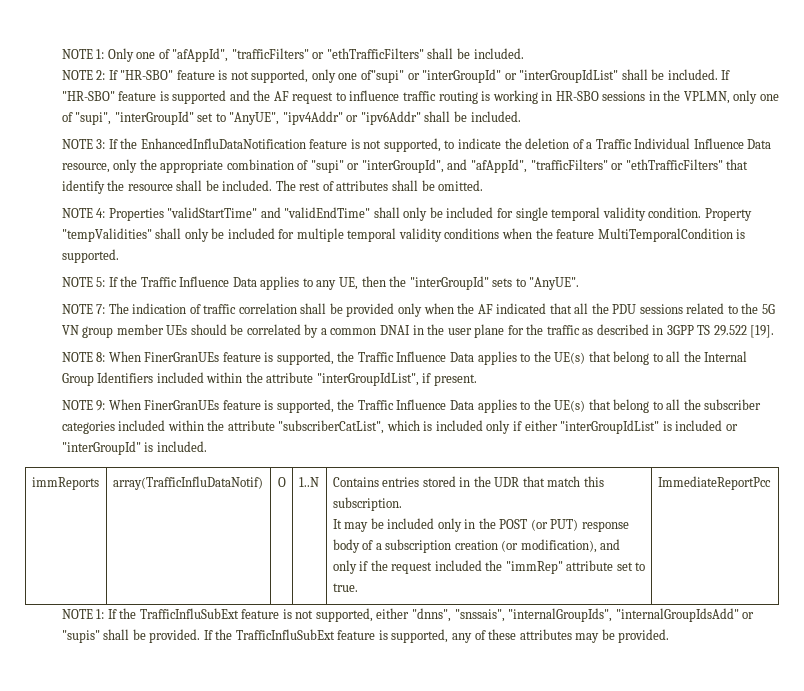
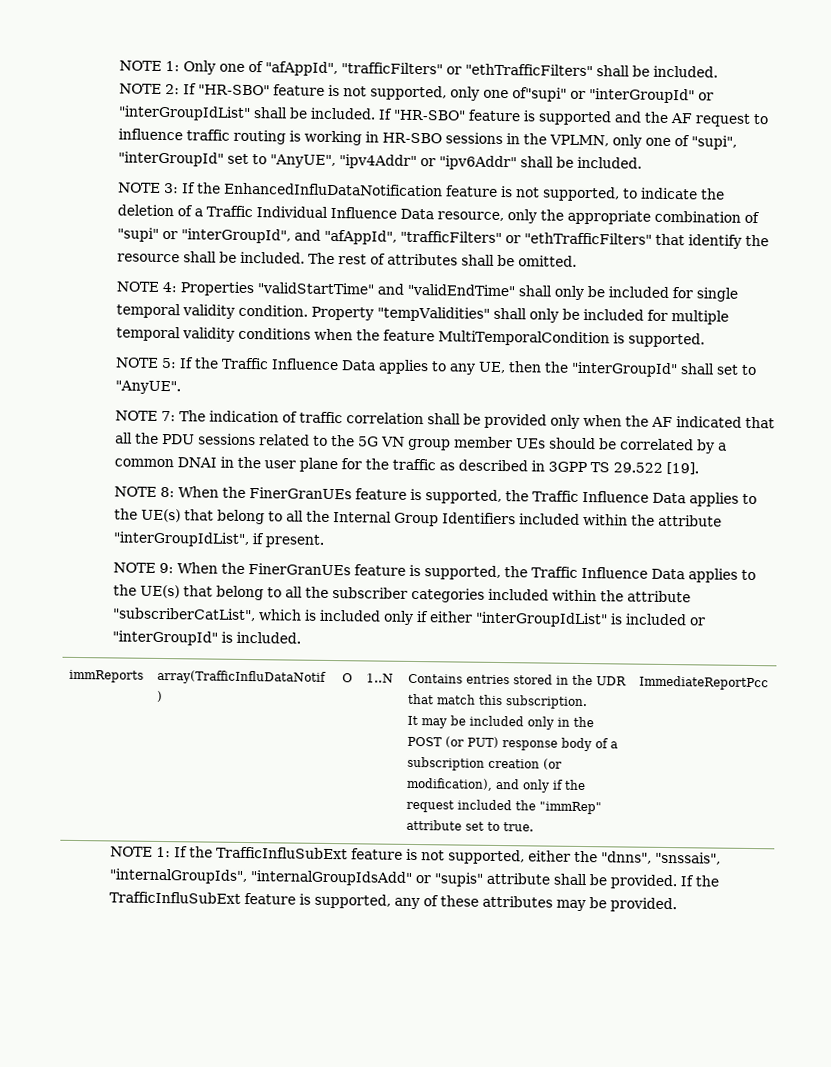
- NOTE 5: If the Traffic Influence Data applies to any UE, then the "interGroupId" sets to "AnyUE".
+ NOTE 5: If the Traffic Influence Data applies to any UE, then the "interGroupId" shall set to "AnyUE".
- NOTE 8: When FinerGranUEs feature is supported, the Traffic Influence Data applies to the UE(s) that belong to all the Internal Group Identifiers included within the attribute "interGroupIdList", if present.
+ NOTE 8: When the FinerGranUEs feature is supported, the Traffic Influence Data applies to the UE(s) that belong to all the Internal Group Identifiers included within the attribute "interGroupIdList", if present.
- NOTE 9: When FinerGranUEs feature is supported, the Traffic Influence Data applies to the UE(s) that belong to all the subscriber categories included within the attribute "subscriberCatList", which is included only if either "interGroupIdList" is included or "interGroupId" is included.
+ NOTE 9: When the FinerGranUEs feature is supported, the Traffic Influence Data applies to the UE(s) that belong to all the subscriber categories included within the attribute "subscriberCatList", which is included only if either "interGroupIdList" is included or "interGroupId" is included.
- NOTE 1: If the TrafficInfluSubExt feature is not supported, either "dnns", "snssais", "internalGroupIds", "internalGroupIdsAdd" or "supis" shall be provided.
+ NOTE 1: If the TrafficInfluSubExt feature is not supported, either the "dnns", "snssais", "internalGroupIds", "internalGroupIdsAdd" or "supis" attribute shall be provided.

